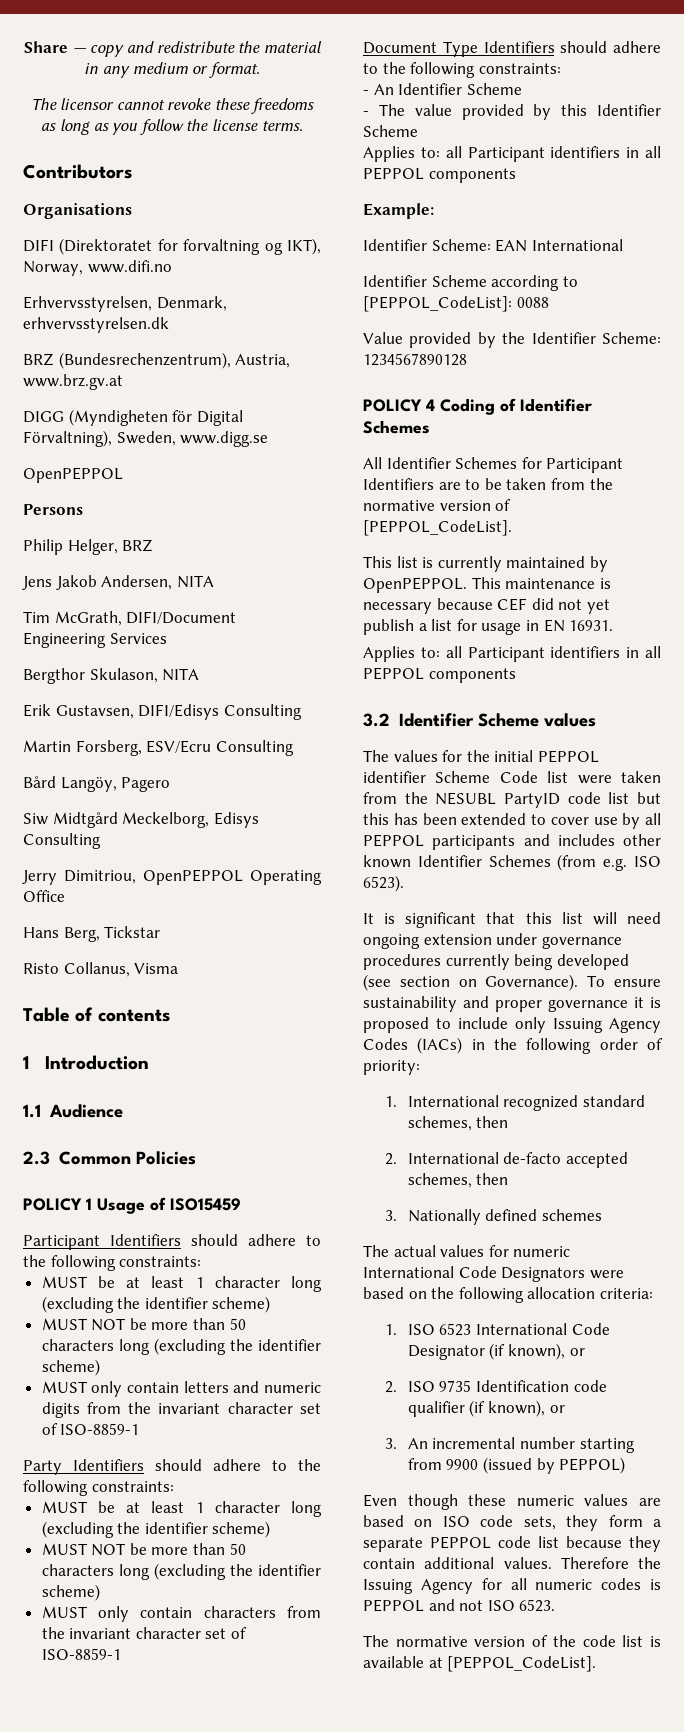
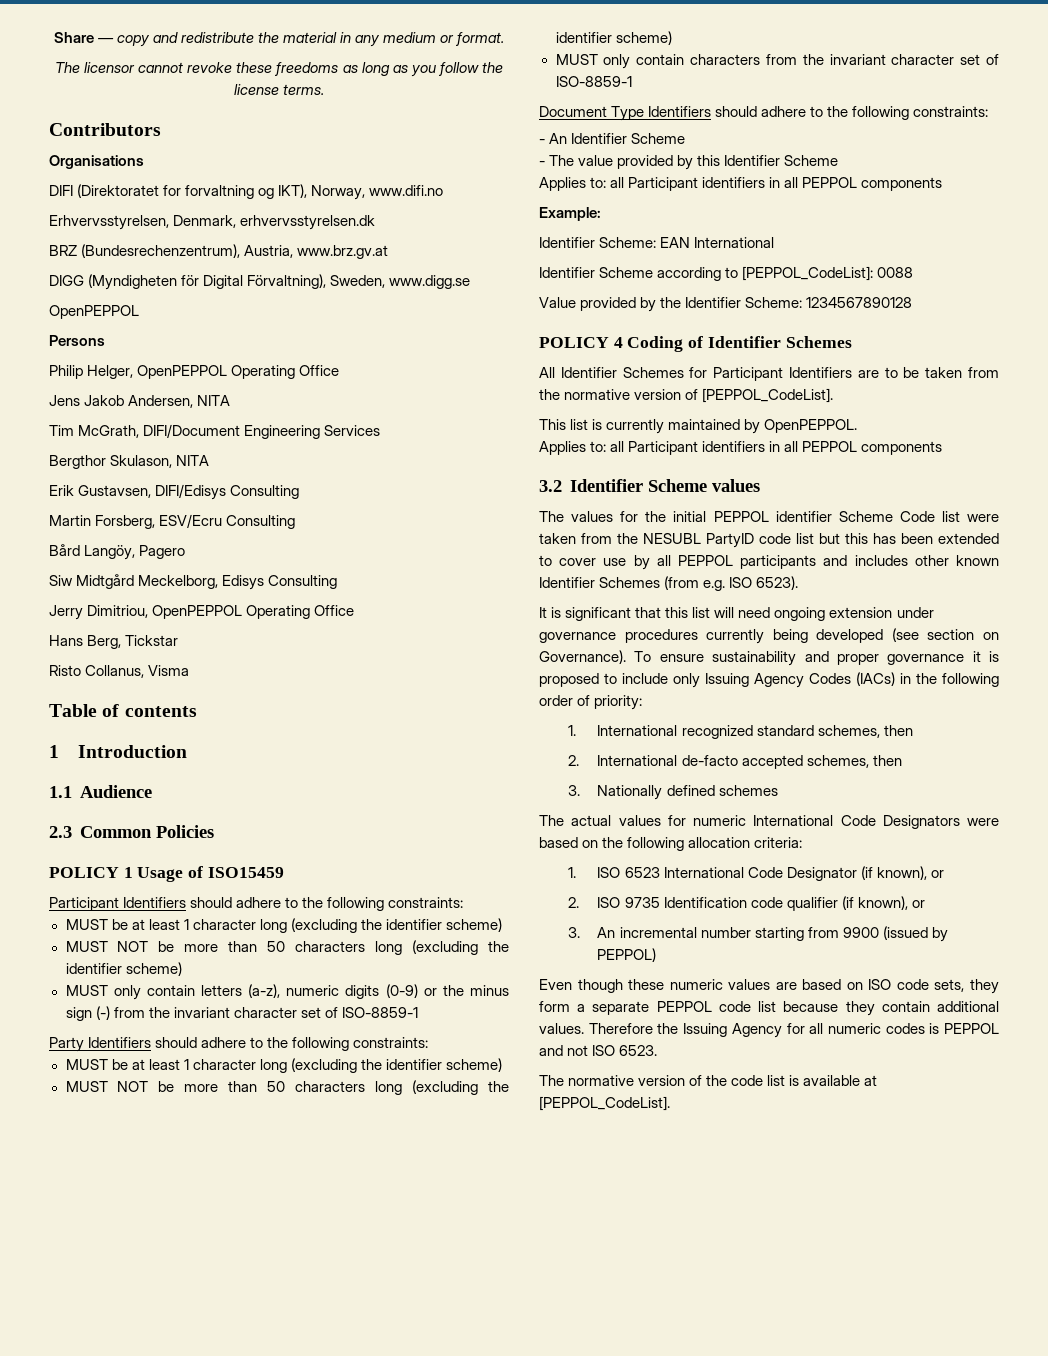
- Philip Helger, BRZ
+ Philip Helger, OpenPEPPOL Operating Office
- MUST only contain letters and numeric digits from the invariant character set of ISO-8859-1
+ MUST only contain letters (a-z), numeric digits (0-9) or the minus sign (-) from the invariant character set of ISO-8859-1
- This maintenance is necessary because CEF did not yet publish a list for usage in EN 16931.

